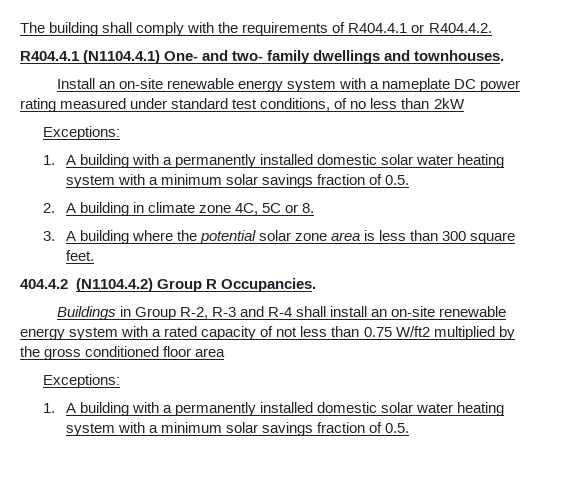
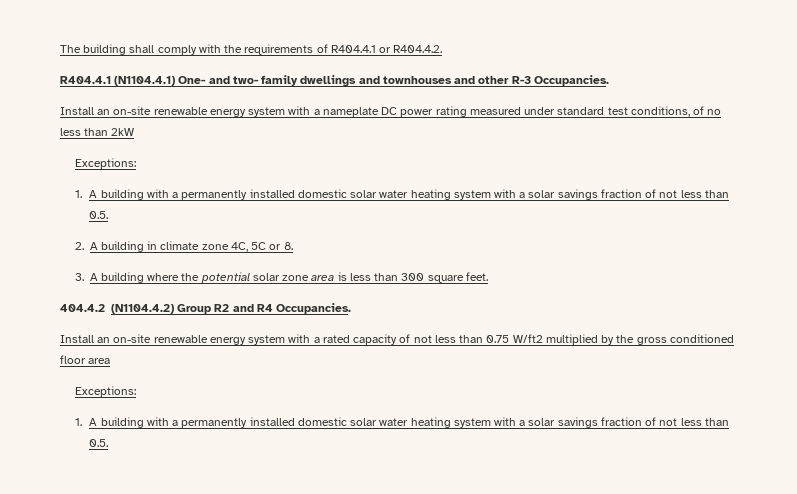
- R404.4.1 (N1104.4.1) One- and two- family dwellings and townhouses.
+ R404.4.1 (N1104.4.1) One- and two- family dwellings and townhouses and other R-3 Occupancies.
  Install an on-site renewable energy system with a nameplate DC power rating measured under standard test conditions, of no less than 2kW
  Exceptions:
- 1. A building with a permanently installed domestic solar water heating system with a minimum solar savings fraction of 0.5.
+ 1. A building with a permanently installed domestic solar water heating system with a solar savings fraction of not less than 0.5.
- 404.4.2 (N1104.4.2) Group R Occupancies.
- Buildings in Group R-2, R-3 and R-4 shall install an on-site renewable energy system with a rated capacity of not less than 0.75 W/ft2 multiplied by the gross conditioned floor area
+ 404.4.2 (N1104.4.2) Group R2 and R4 Occupancies.
+ Install an on-site renewable energy system with a rated capacity of not less than 0.75 W/ft2 multiplied by the gross conditioned floor area
  Exceptions:
- 1. A building with a permanently installed domestic solar water heating system with a minimum solar savings fraction of 0.5.
+ 1. A building with a permanently installed domestic solar water heating system with a solar savings fraction of not less than 0.5.

